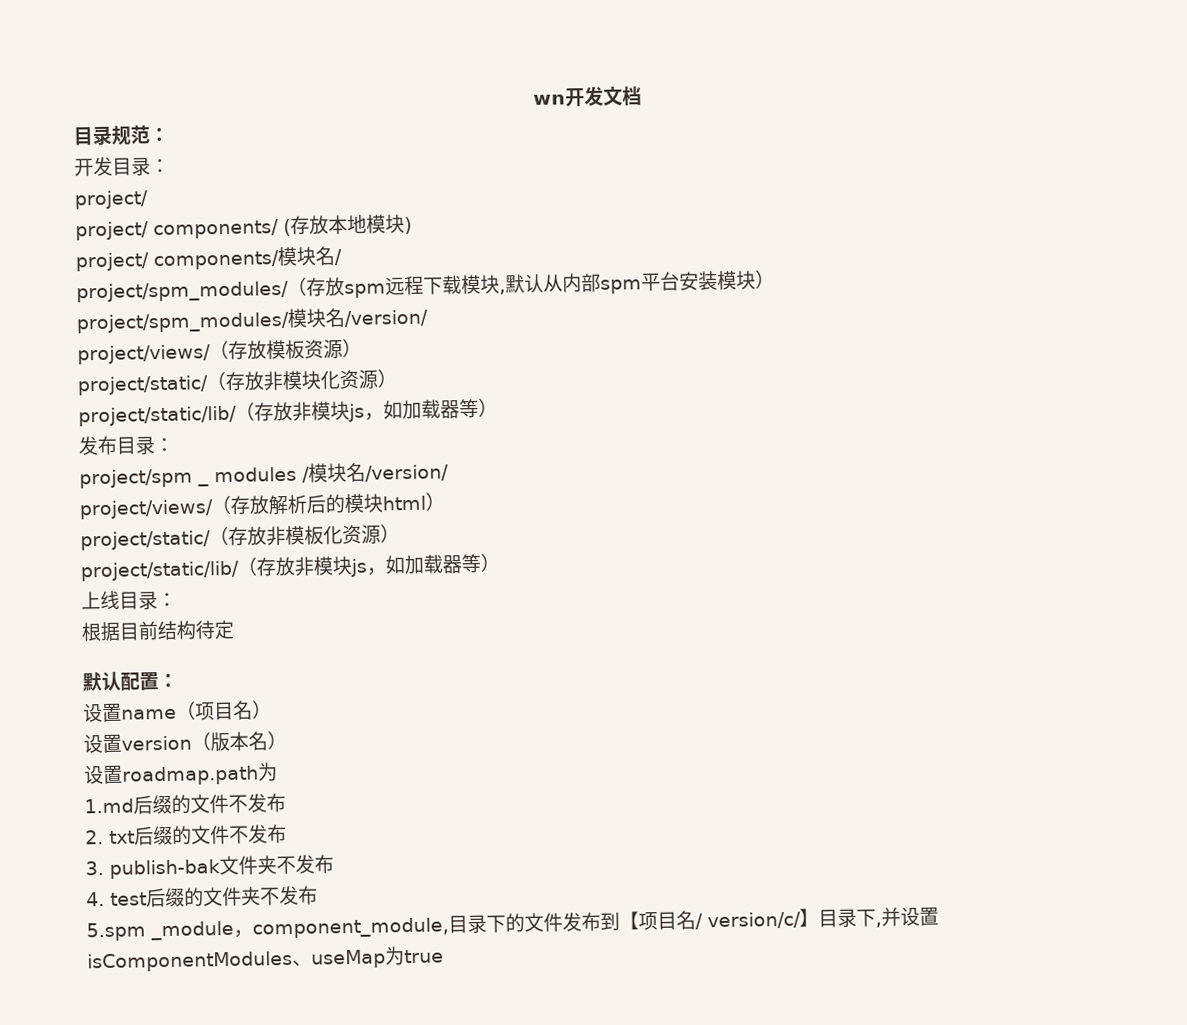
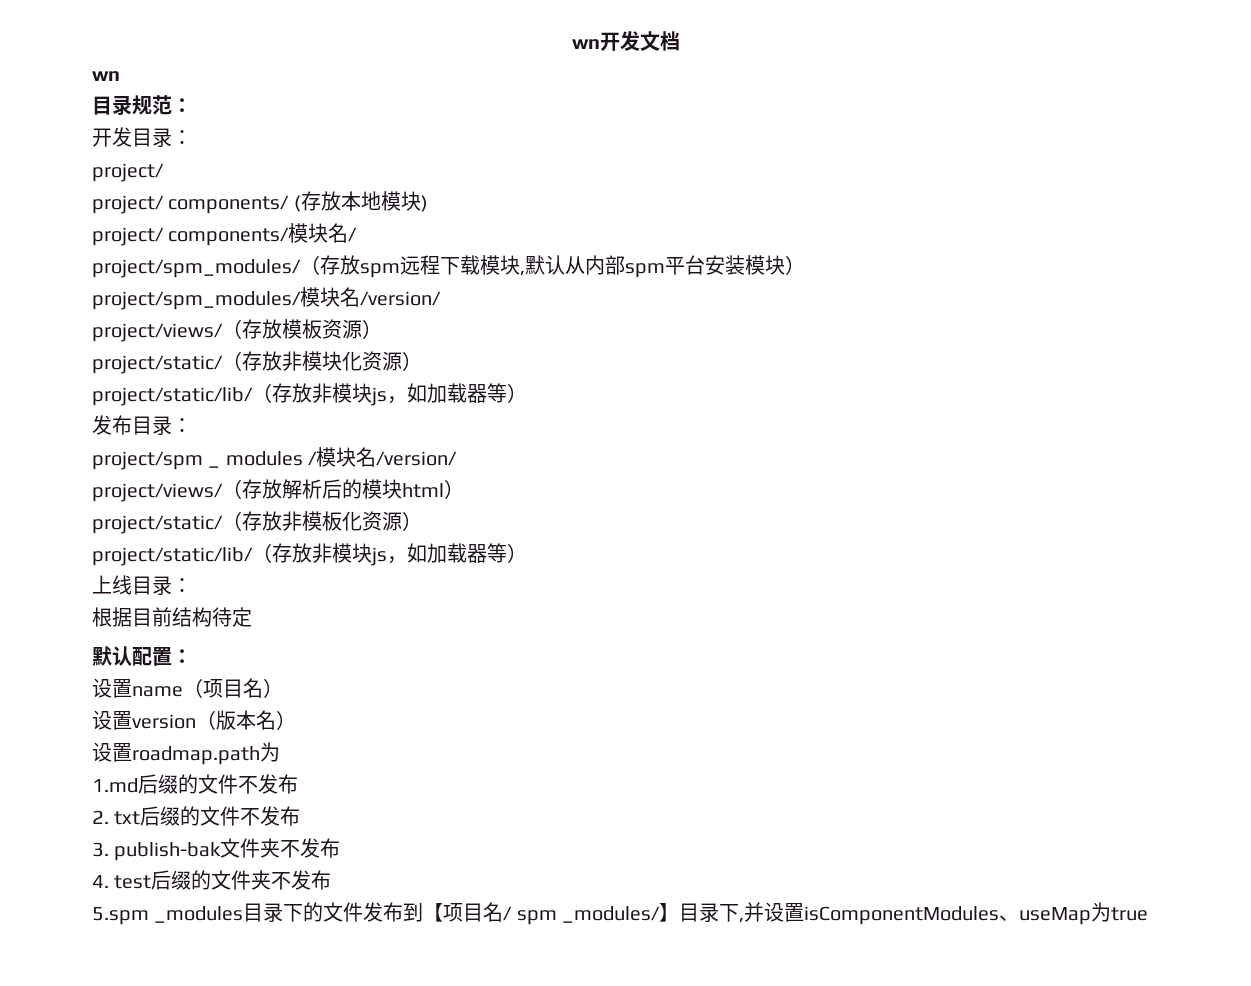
  wn开发文档
+ wn
- 5.spm _module，component_module,目录下的文件发布到【项目名/ version/c/】目录下,并设置isComponentModules、useMap为true
+ 5.spm _modules目录下的文件发布到【项目名/ spm _modules/】目录下,并设置isComponentModules、useMap为true

